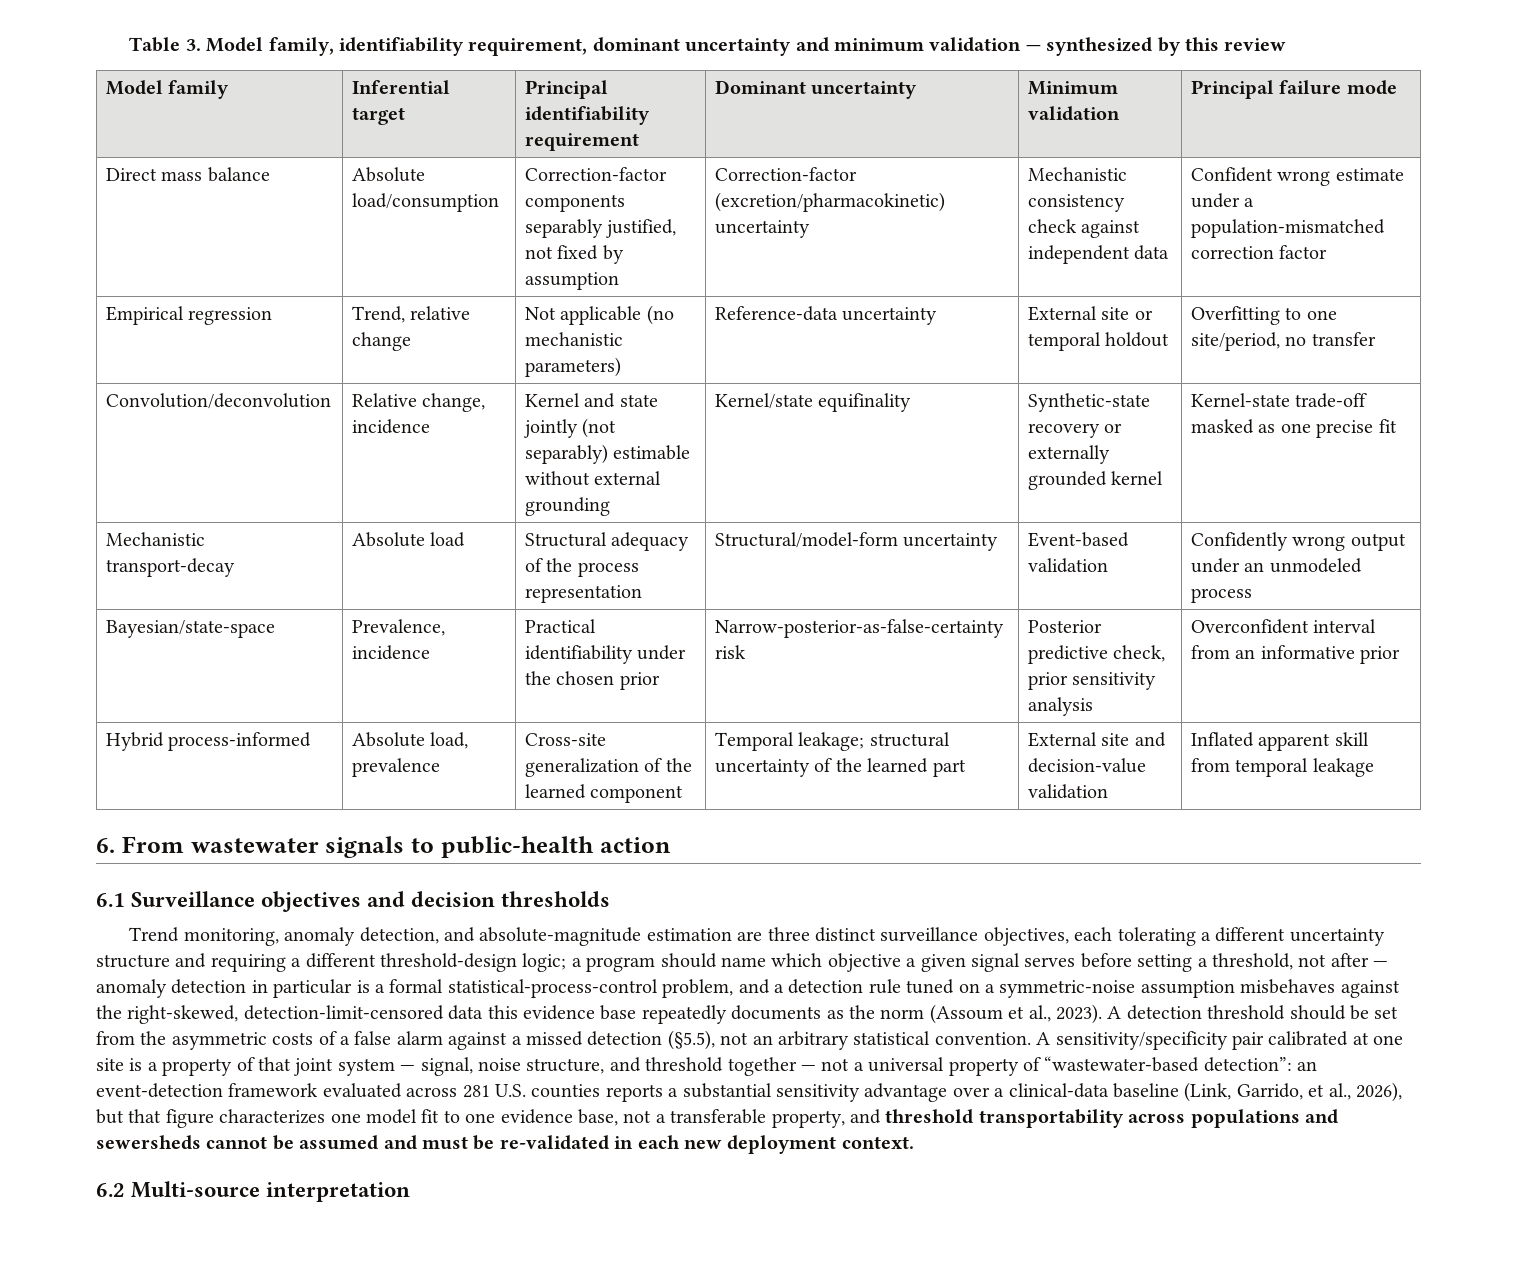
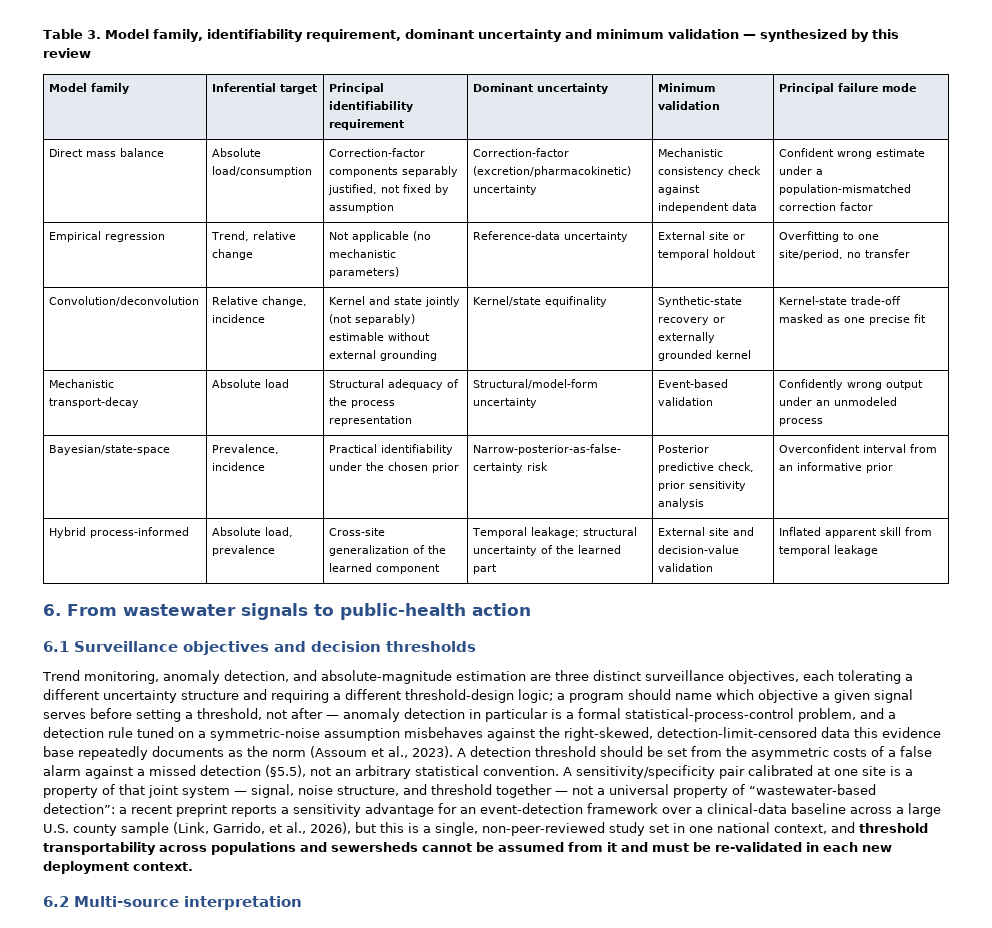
- A sensitivity/specificity pair calibrated at one site is a property of that joint system — signal, noise structure, and threshold together — not a universal property of “wastewater-based detection”: an event-detection framework evaluated across 281 U.S. counties reports a substantial sensitivity advantage over a clinical-data baseline (Link, Garrido, et al., 2026), but that figure characterizes one model fit to one evidence base, not a transferable property, and threshold transportability across populations and sewersheds cannot be assumed and must be re-validated in each new deployment context.
+ A sensitivity/specificity pair calibrated at one site is a property of that joint system — signal, noise structure, and threshold together — not a universal property of “wastewater-based detection”: a recent preprint reports a sensitivity advantage for an event-detection framework over a clinical-data baseline across a large U.S. county sample (Link, Garrido, et al., 2026), but this is a single, non-peer-reviewed study set in one national context, and threshold transportability across populations and sewersheds cannot be assumed from it and must be re-validated in each new deployment context.

